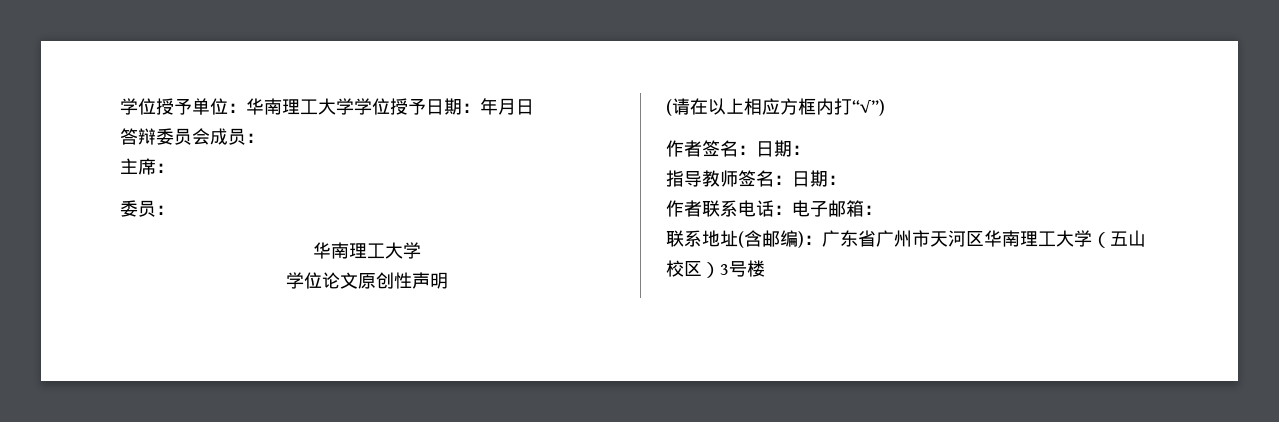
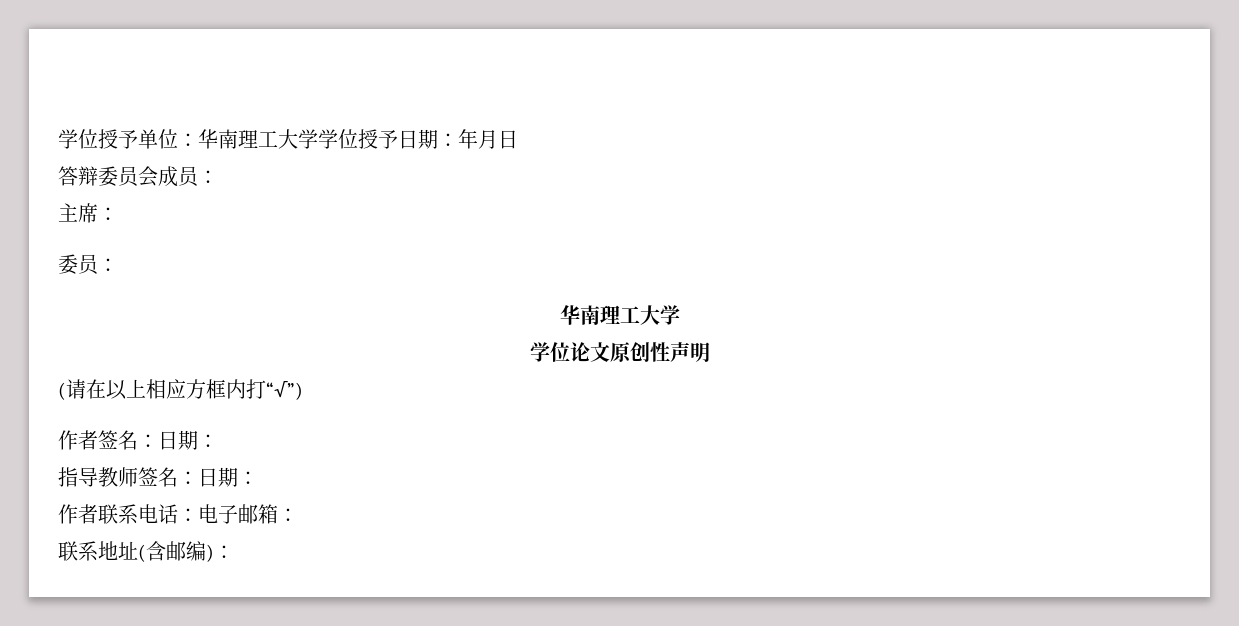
- 联系地址(含邮编)：广东省广州市天河区华南理工大学（五山校区）3号楼
+ 联系地址(含邮编)：

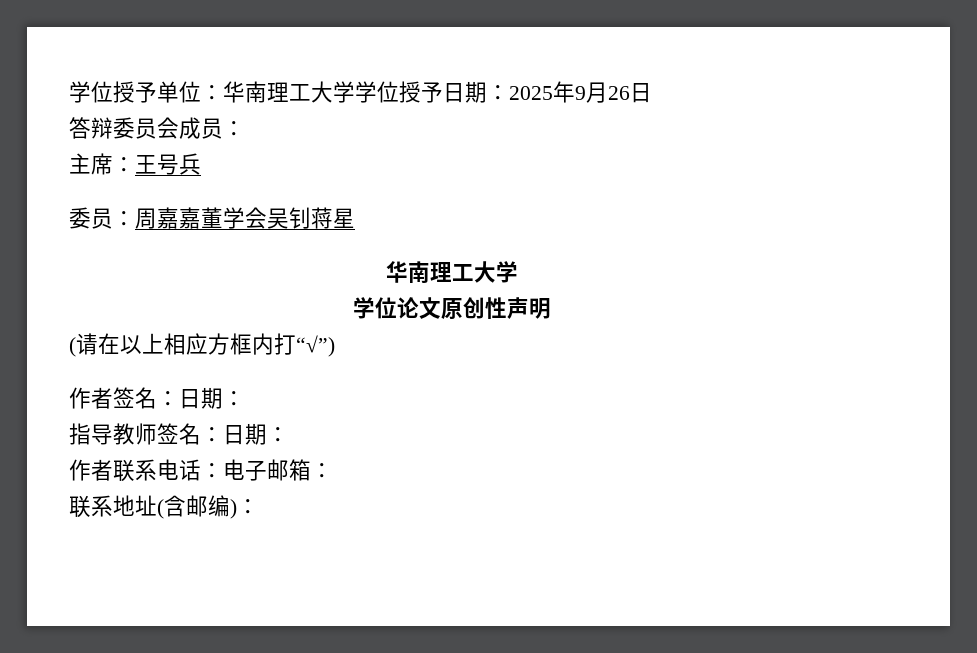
- 学位授予单位：华南理工大学学位授予日期：年月日
+ 学位授予单位：华南理工大学学位授予日期：2025年9月26日
- 主席：
+ 主席：王号兵
- 委员：
+ 委员：周嘉嘉董学会吴钊蒋星

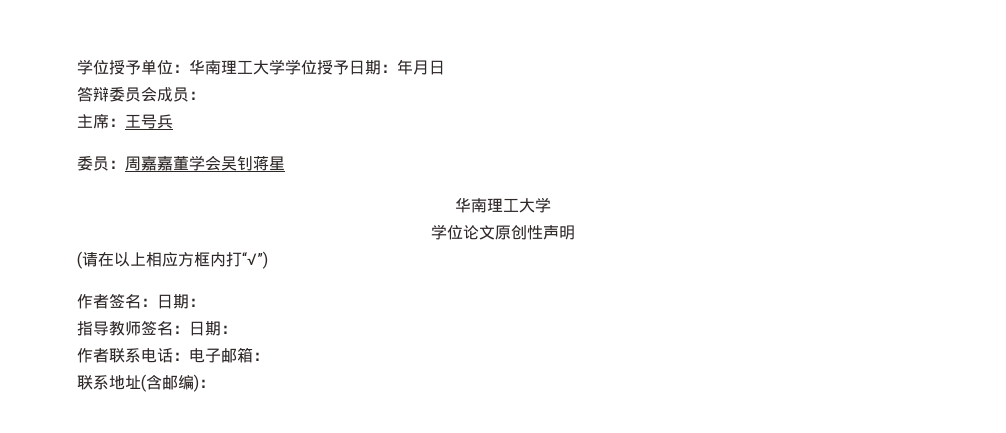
- 学位授予单位：华南理工大学学位授予日期：2025年9月26日
+ 学位授予单位：华南理工大学学位授予日期：年月日

